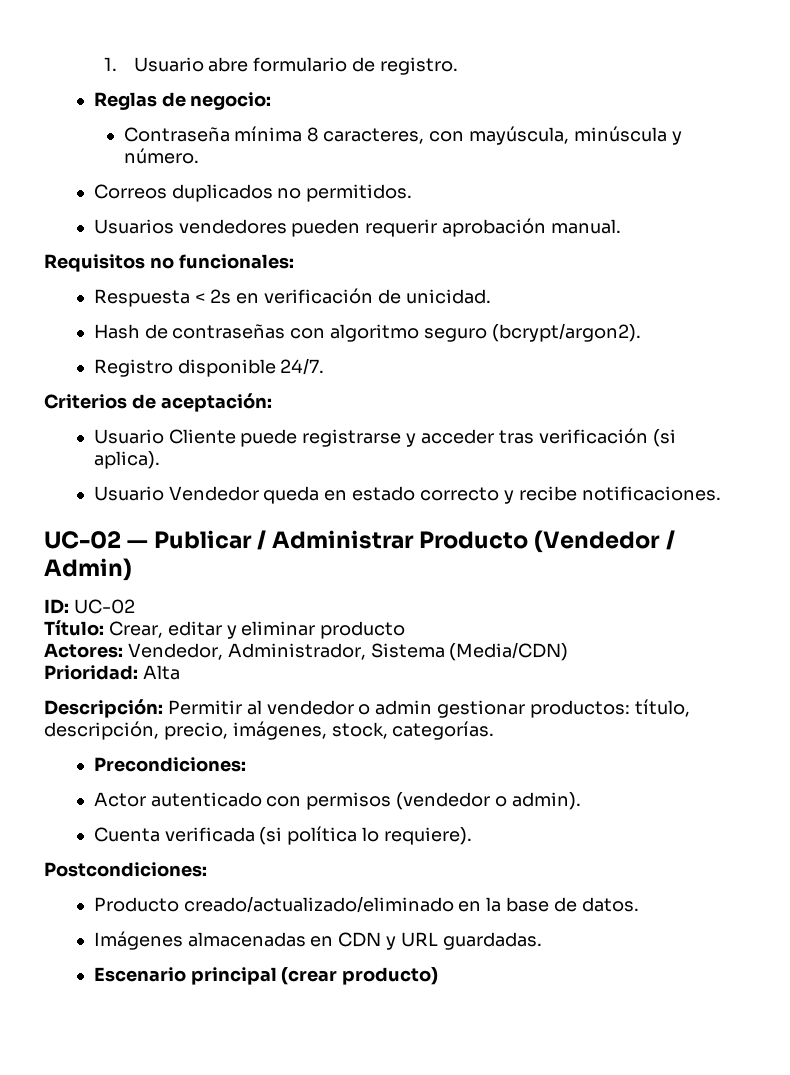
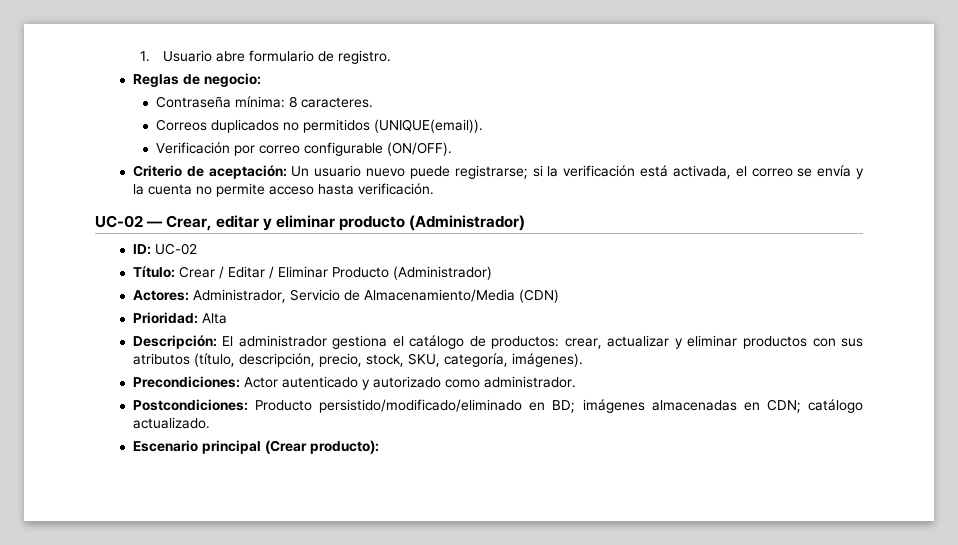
- Contraseña mínima 8 caracteres, con mayúscula, minúscula y número.
- Correos duplicados no permitidos.
- Usuarios vendedores pueden requerir aprobación manual.
- Requisitos no funcionales:
- Respuesta < 2s en verificación de unicidad.
- Hash de contraseñas con algoritmo seguro (bcrypt/argon2).
- Registro disponible 24/7.
- Criterios de aceptación:
- Usuario Cliente puede registrarse y acceder tras verificación (si aplica).
- Usuario Vendedor queda en estado correcto y recibe notificaciones.
- UC-02 — Publicar / Administrar Producto (Vendedor / Admin)
+ Contraseña mínima: 8 caracteres.
+ Correos duplicados no permitidos (UNIQUE(email)).
+ Verificación por correo configurable (ON/OFF).
+ Criterio de aceptación: Un usuario nuevo puede registrarse; si la verificación está activada, el correo se envía y la cuenta no permite acceso hasta verificación.
+ UC-02 — Crear, editar y eliminar producto (Administrador)
  ID: UC-02
- Título: Crear, editar y eliminar producto
- Actores: Vendedor, Administrador, Sistema (Media/CDN)
+ Título: Crear / Editar / Eliminar Producto (Administrador)
+ Actores: Administrador, Servicio de Almacenamiento/Media (CDN)
  Prioridad: Alta
- Descripción: Permitir al vendedor o admin gestionar productos: título, descripción, precio, imágenes, stock, categorías.
+ Descripción: El administrador gestiona el catálogo de productos: crear, actualizar y eliminar productos con sus atributos (título, descripción, precio, stock, SKU, categoría, imágenes).
- Precondiciones:
- Actor autenticado con permisos (vendedor o admin).
- Cuenta verificada (si política lo requiere).
- Postcondiciones:
- Producto creado/actualizado/eliminado en la base de datos.
- Imágenes almacenadas en CDN y URL guardadas.
+ Precondiciones: Actor autenticado y autorizado como administrador.
+ Postcondiciones: Producto persistido/modificado/eliminado en BD; imágenes almacenadas en CDN; catálogo actualizado.
- Escenario principal (crear producto)
+ Escenario principal (Crear producto):

